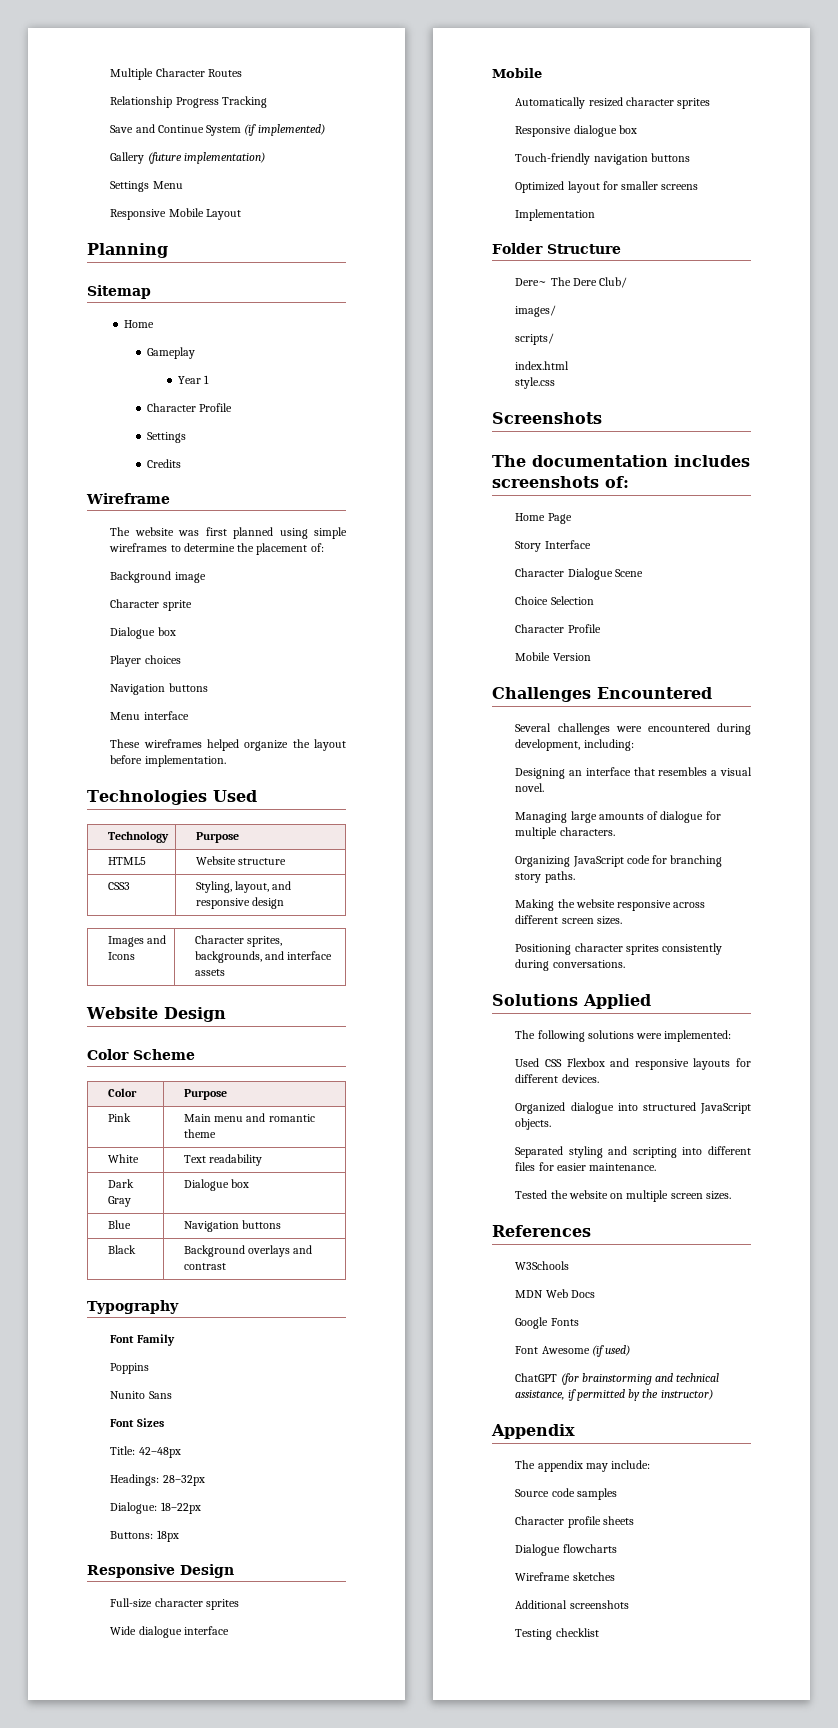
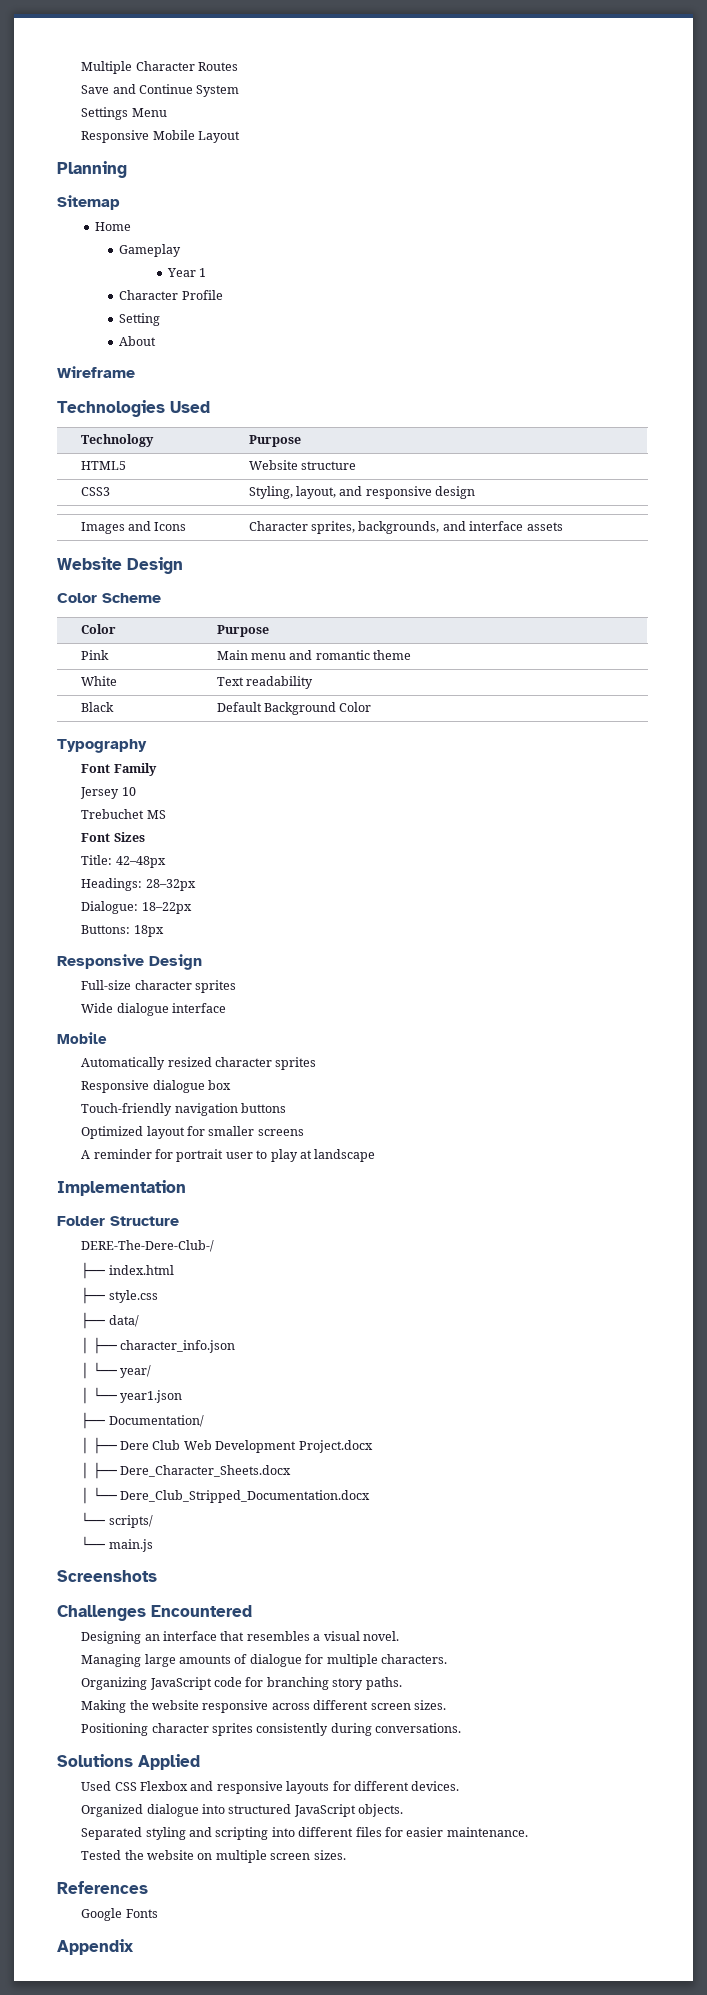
- Relationship Progress Tracking
- Save and Continue System (if implemented)
- Gallery (future implementation)
+ Save and Continue System
  Year 1
  Character Profile
- Settings
- Credits
+ Setting
+ About
  Wireframe
- The website was first planned using simple wireframes to determine the placement of:
- Background image
- Character sprite
- Dialogue box
- Player choices
- Navigation buttons
- Menu interface
- These wireframes helped organize the layout before implementation.
- Dark Gray | Dialogue box
- Blue | Navigation buttons
- Black | Background overlays and contrast
+ Black | Default Background Color
- Poppins
- Nunito Sans
+ Jersey 10
+ Trebuchet MS
+ A reminder for portrait user to play at landscape
  Implementation
  Folder Structure
- Dere~ The Dere Club/
- images/
- scripts/
+ DERE-The-Dere-Club-/
+ ├── index.html
+ ├── style.css
+ ├── data/
+ │ ├── character_info.json
+ │ └── year/
+ │ └── year1.json
+ ├── Documentation/
+ │ ├── Dere Club Web Development Project.docx
+ │ ├── Dere_Character_Sheets.docx
+ │ └── Dere_Club_Stripped_Documentation.docx
+ └── scripts/
- index.html
- style.css
+ └── main.js
- The documentation includes screenshots of:
- Home Page
- Story Interface
- Character Dialogue Scene
- Choice Selection
- Character Profile
- Mobile Version
  Challenges Encountered
- Several challenges were encountered during development, including:
- The following solutions were implemented:
- W3Schools
- MDN Web Docs
  Google Fonts
- Font Awesome (if used)
- ChatGPT (for brainstorming and technical assistance, if permitted by the instructor)
  Appendix
- The appendix may include:
- Source code samples
- Character profile sheets
- Dialogue flowcharts
- Wireframe sketches
- Additional screenshots
- Testing checklist

